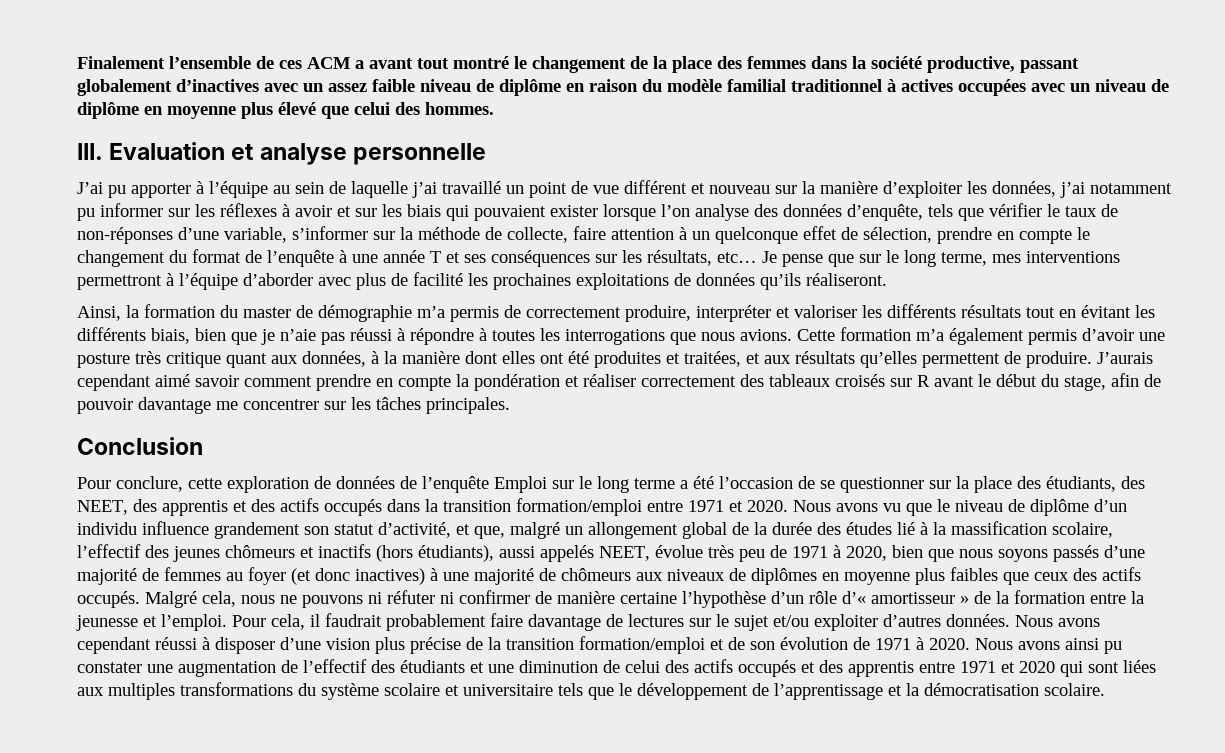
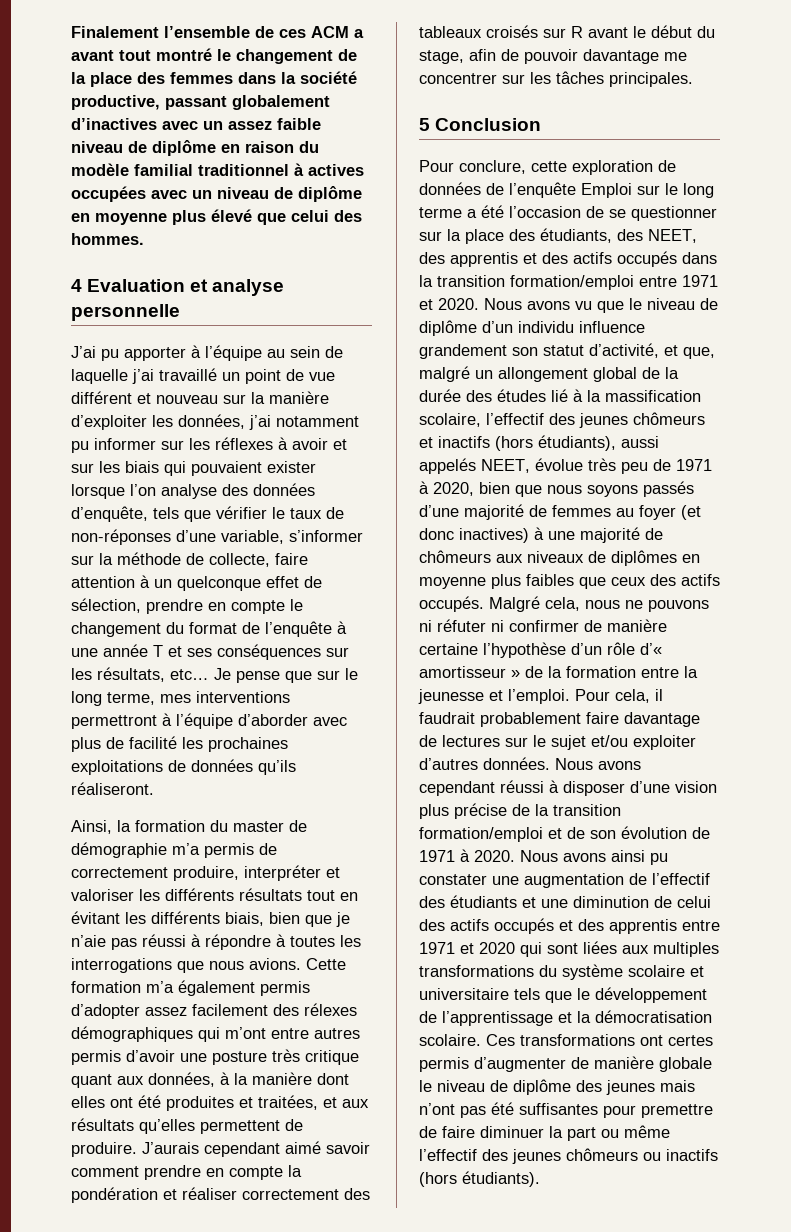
- III. Evaluation et analyse personnelle
+ 4 Evaluation et analyse personnelle
- Cette formation m’a également permis d’avoir une posture très critique quant aux données, à la manière dont elles ont été produites et traitées, et aux résultats qu’elles permettent de produire.
+ Cette formation m’a également permis d’adopter assez facilement des rélexes démographiques qui m’ont entre autres permis d’avoir une posture très critique quant aux données, à la manière dont elles ont été produites et traitées, et aux résultats qu’elles permettent de produire.
- Conclusion
+ 5 Conclusion
+ Ces transformations ont certes permis d’augmenter de manière globale le niveau de diplôme des jeunes mais n’ont pas été suffisantes pour premettre de faire diminuer la part ou même l’effectif des jeunes chômeurs ou inactifs (hors étudiants).

